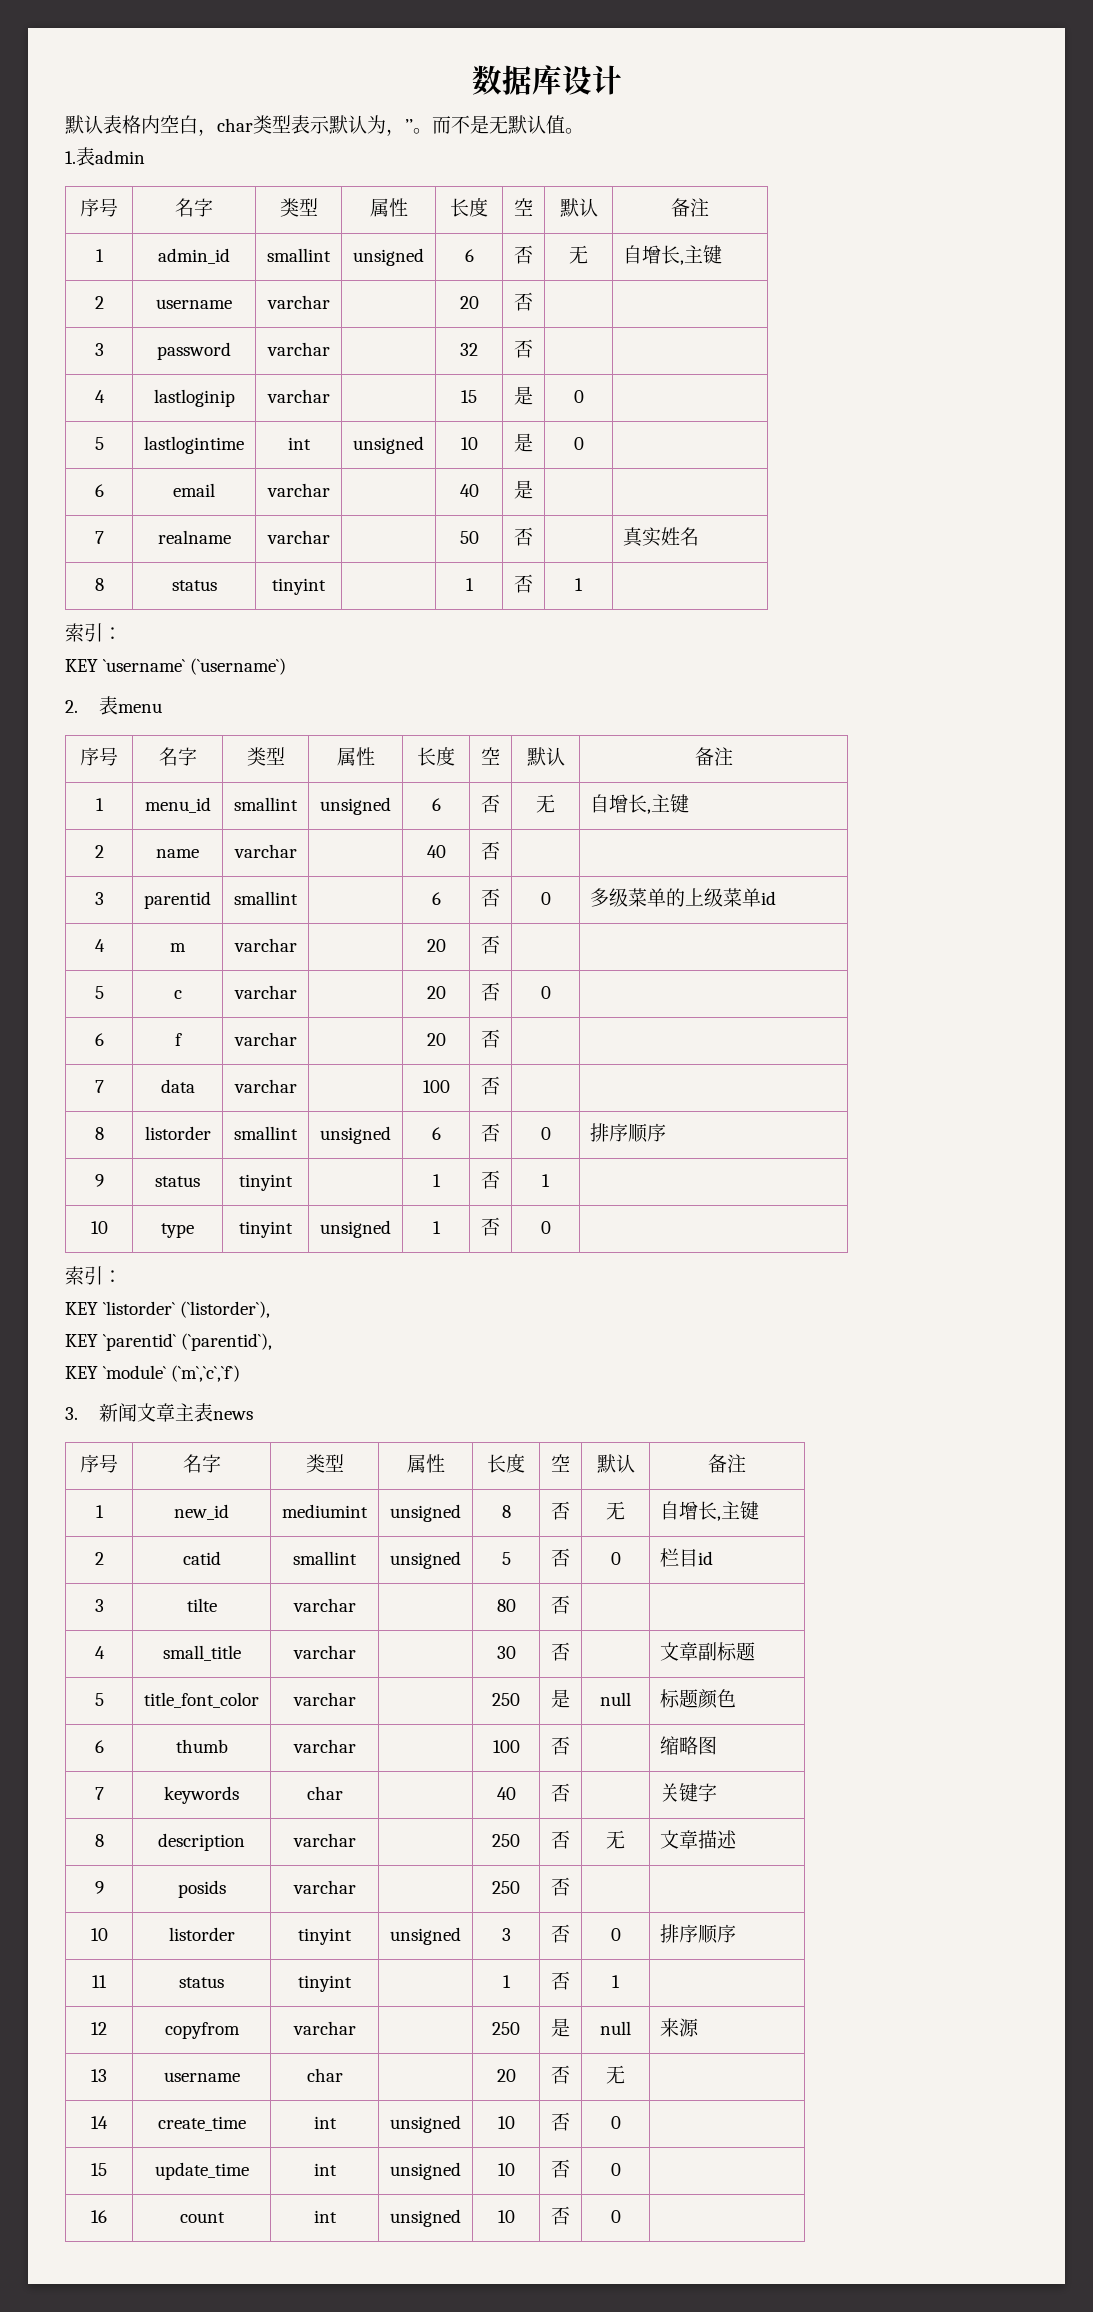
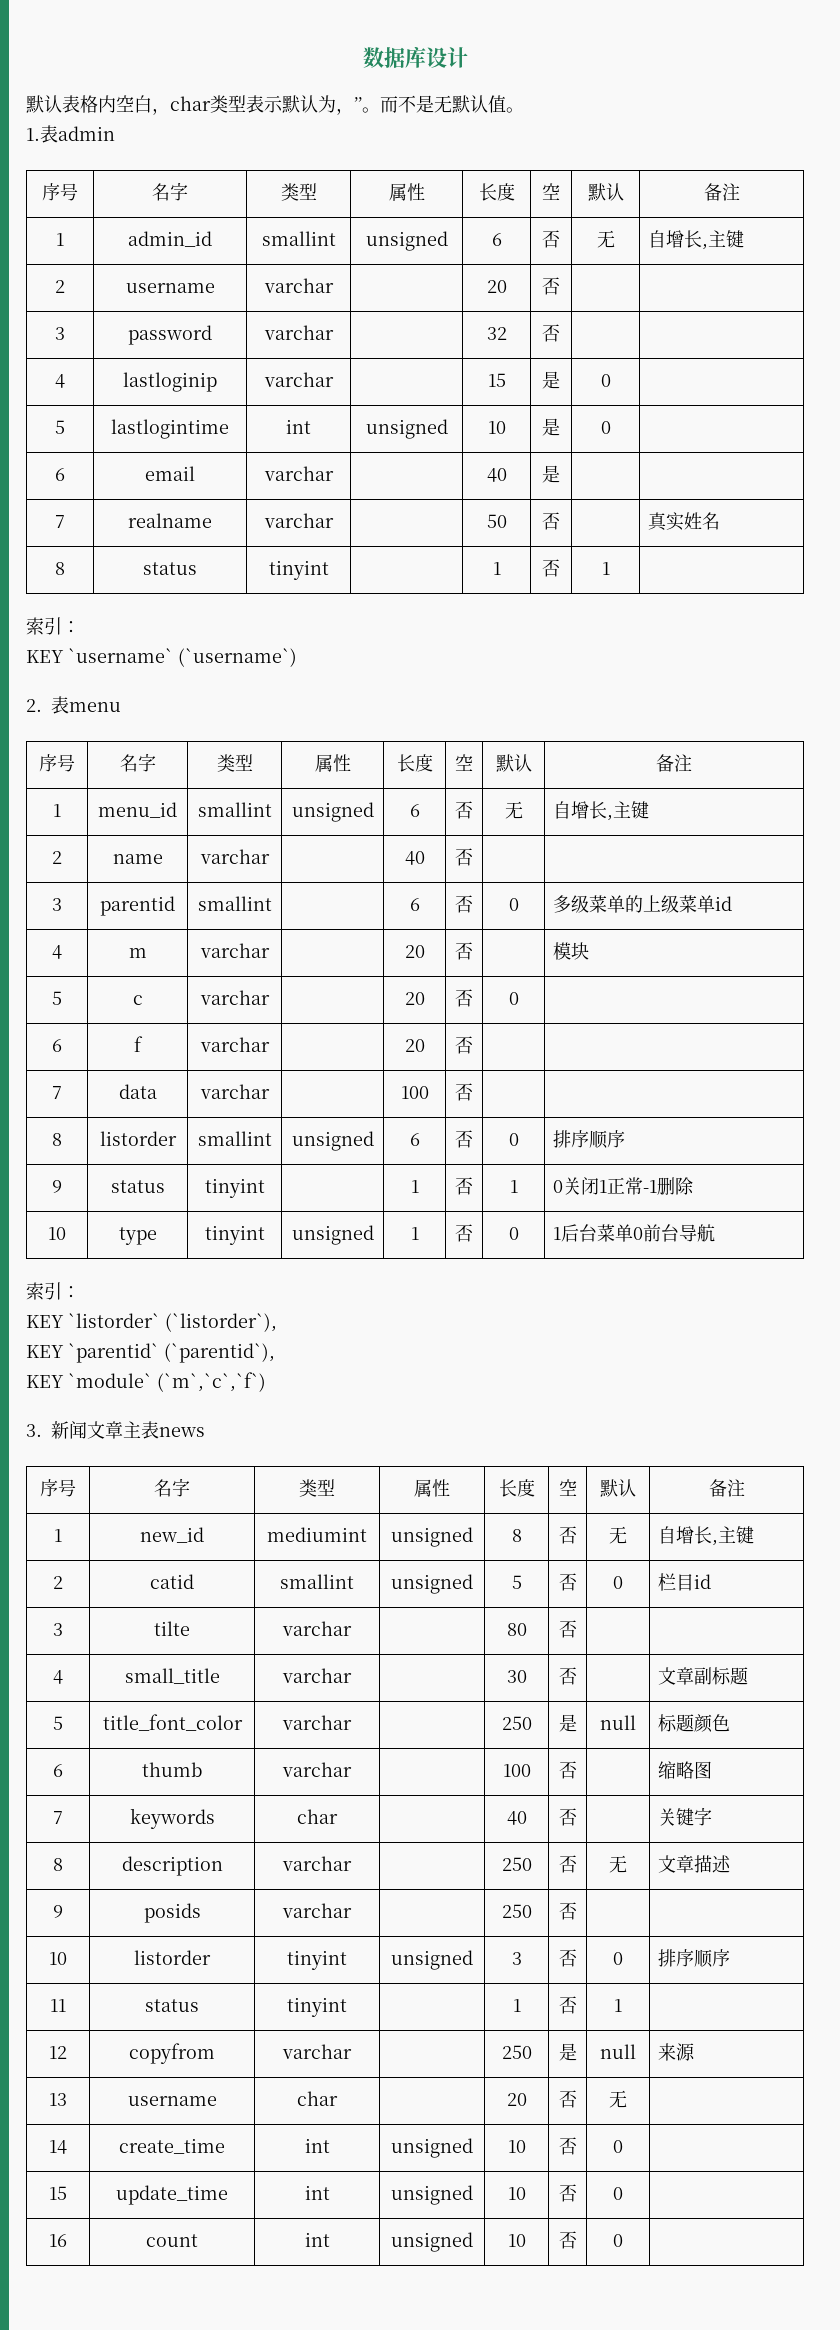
- 4 | m | varchar | | 20 | 否 | |
+ 4 | m | varchar | | 20 | 否 | | 模块
- 9 | status | tinyint | | 1 | 否 | 1 |
+ 9 | status | tinyint | | 1 | 否 | 1 | 0关闭1正常-1删除
- 10 | type | tinyint | unsigned | 1 | 否 | 0 |
+ 10 | type | tinyint | unsigned | 1 | 否 | 0 | 1后台菜单0前台导航

